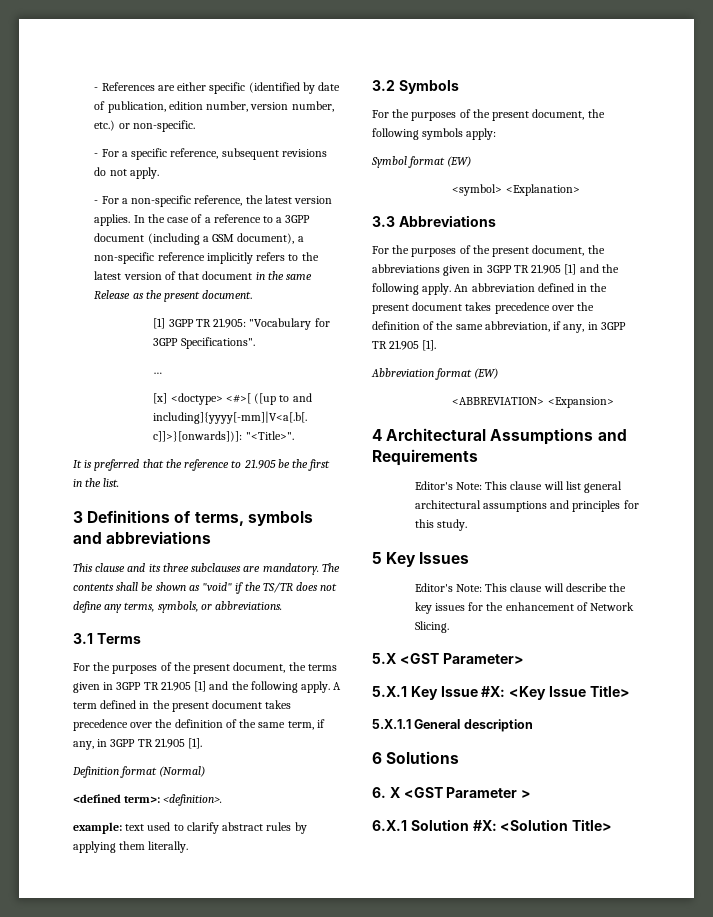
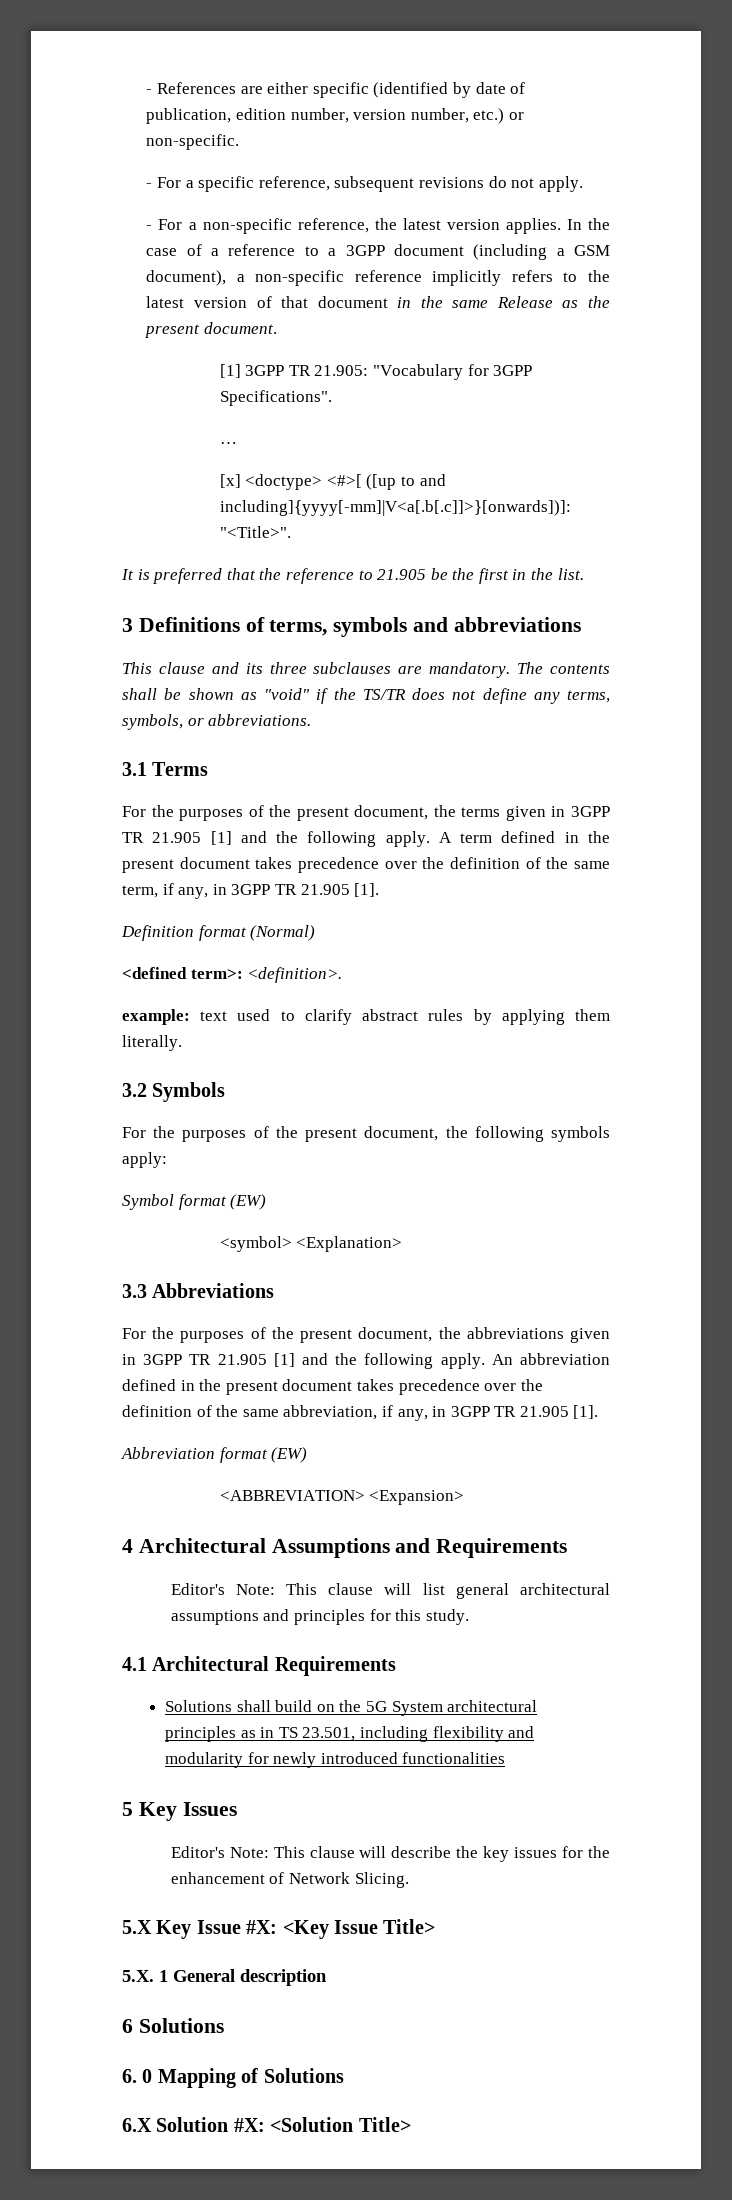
+ 4.1 Architectural Requirements
+ Solutions shall build on the 5G System architectural principles as in TS 23.501, including flexibility and modularity for newly introduced functionalities
- 5.X <GST Parameter>
- 5.X.1 Key Issue #X: <Key Issue Title>
+ 5.X Key Issue #X: <Key Issue Title>
- 5.X.1.1 General description
+ 5.X. 1 General description
- 6. X <GST Parameter >
- 6.X.1 Solution #X: <Solution Title>
+ 6. 0 Mapping of Solutions
+ 6.X Solution #X: <Solution Title>

